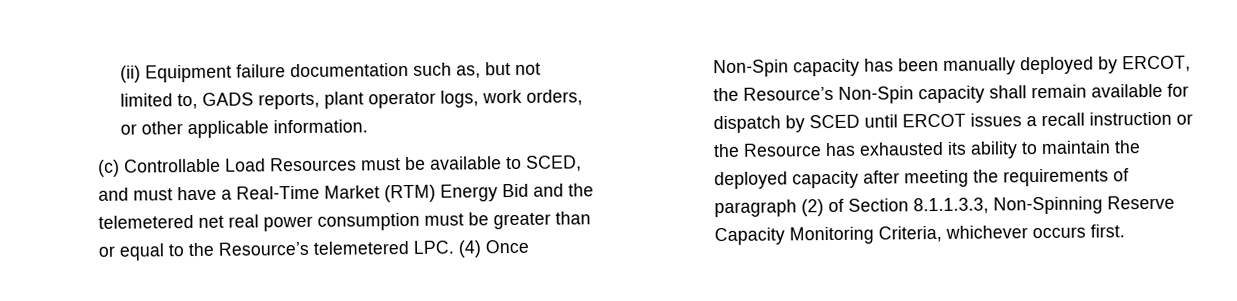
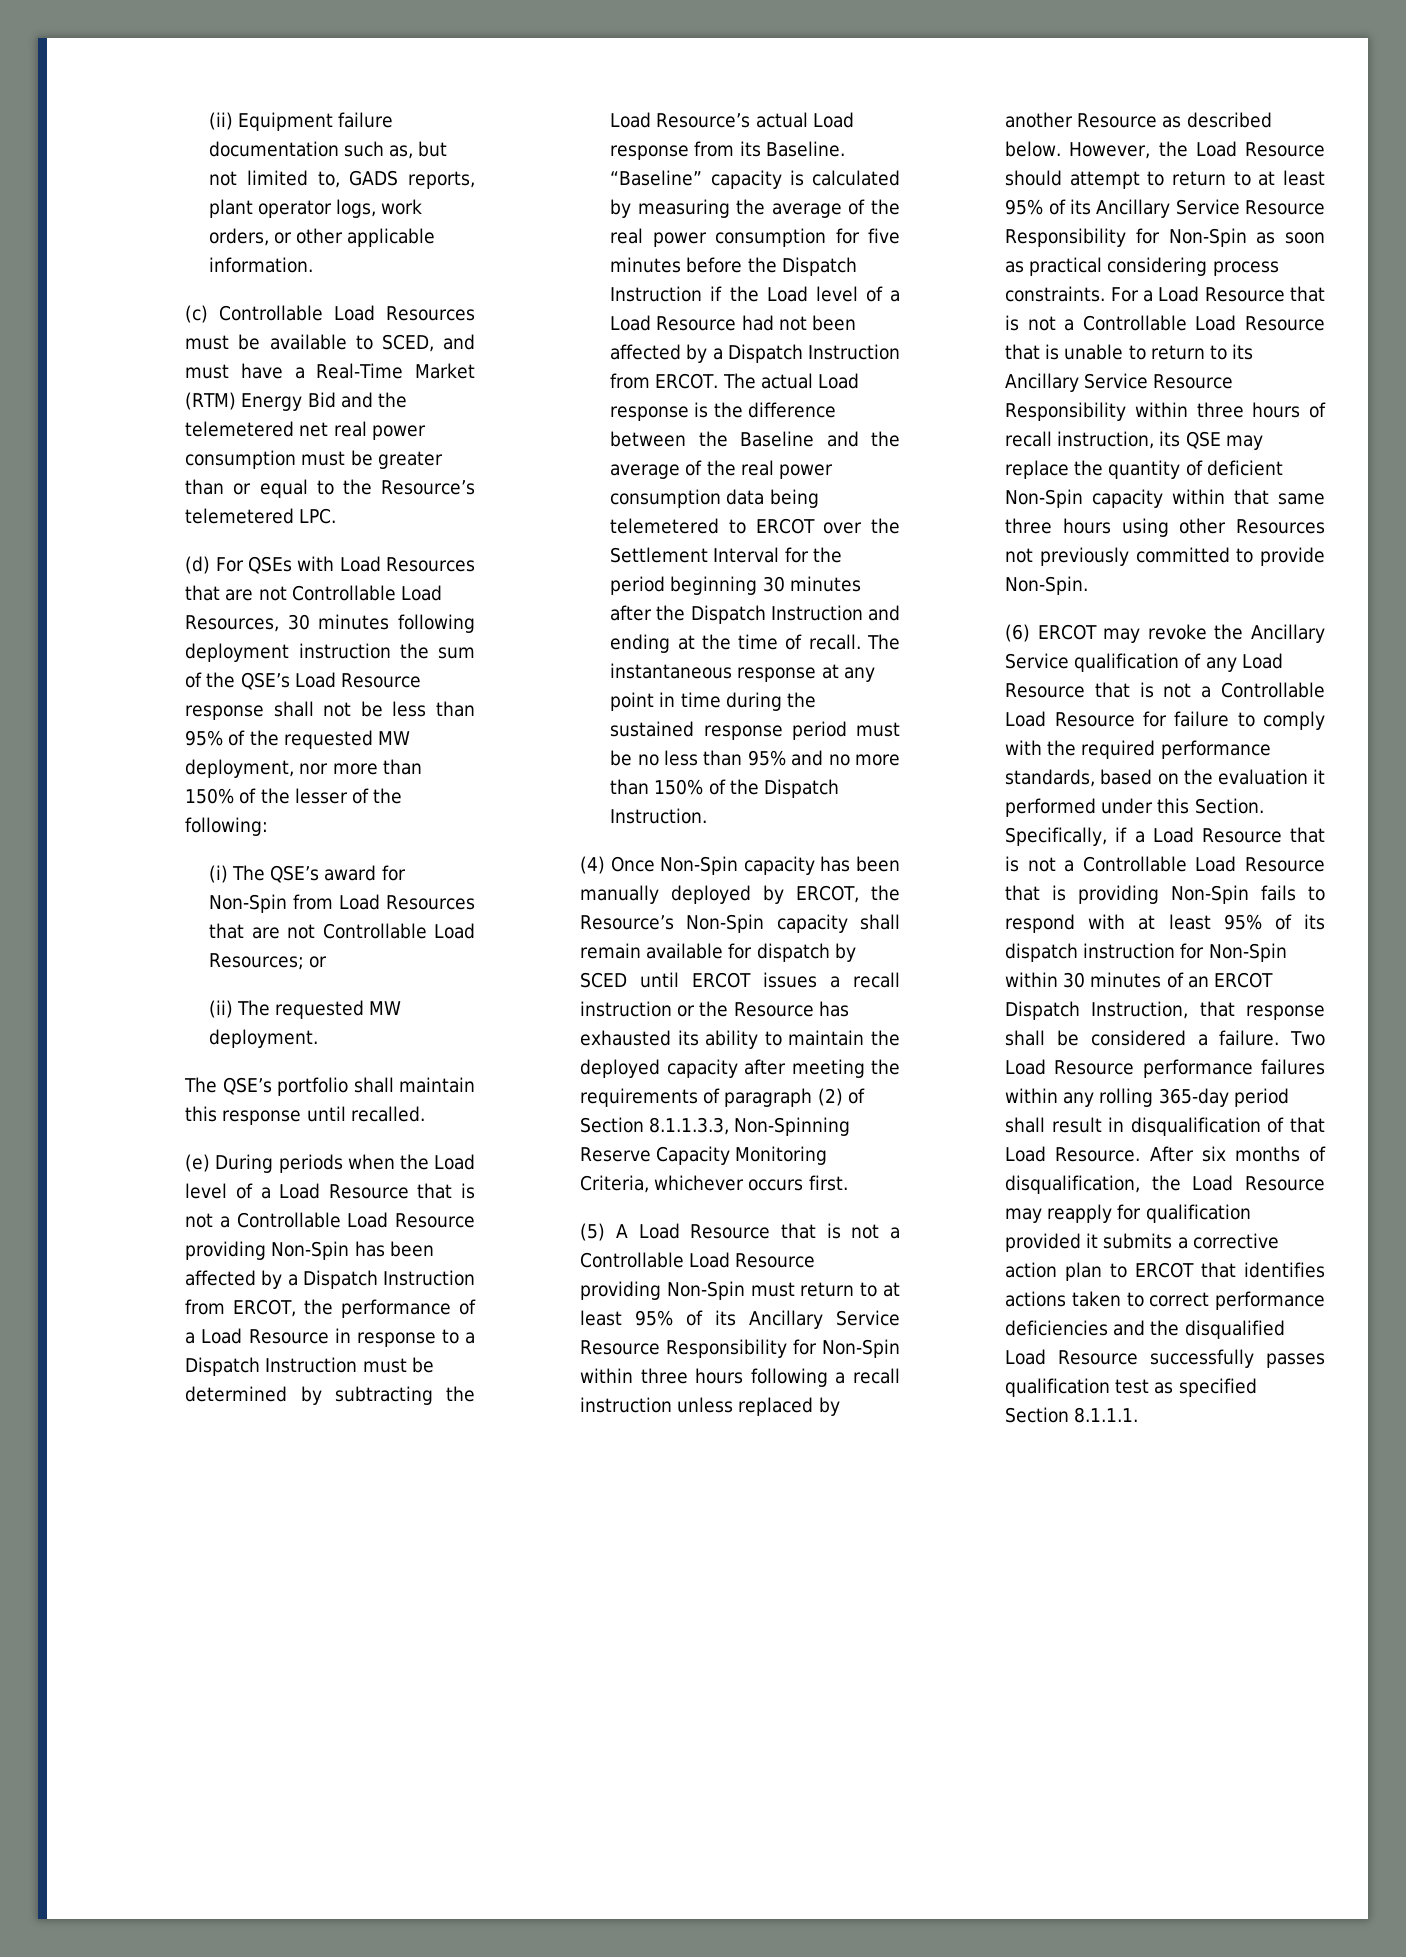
- (c) Controllable Load Resources must be available to SCED, and must have a Real-Time Market (RTM) Energy Bid and the telemetered net real power consumption must be greater than or equal to the Resource’s telemetered LPC. (4) Once Non-Spin capacity has been manually deployed by ERCOT, the Resource’s Non-Spin capacity shall remain available for dispatch by SCED until ERCOT issues a recall instruction or the Resource has exhausted its ability to maintain the deployed capacity after meeting the requirements of paragraph (2) of Section 8.1.1.3.3, Non-Spinning Reserve Capacity Monitoring Criteria, whichever occurs first.
+ (c) Controllable Load Resources must be available to SCED, and must have a Real-Time Market (RTM) Energy Bid and the telemetered net real power consumption must be greater than or equal to the Resource’s telemetered LPC.
+ (d) For QSEs with Load Resources that are not Controllable Load Resources, 30 minutes following deployment instruction the sum of the QSE’s Load Resource response shall not be less than 95% of the requested MW deployment, nor more than 150% of the lesser of the following:
+ (i) The QSE’s award for Non-Spin from Load Resources that are not Controllable Load Resources; or
+ (ii) The requested MW deployment.
+ The QSE’s portfolio shall maintain this response until recalled.
+ (e) During periods when the Load level of a Load Resource that is not a Controllable Load Resource providing Non-Spin has been affected by a Dispatch Instruction from ERCOT, the performance of a Load Resource in response to a Dispatch Instruction must be determined by subtracting the Load Resource’s actual Load response from its Baseline. “Baseline” capacity is calculated by measuring the average of the real power consumption for five minutes before the Dispatch Instruction if the Load level of a Load Resource had not been affected by a Dispatch Instruction from ERCOT. The actual Load response is the difference between the Baseline and the average of the real power consumption data being telemetered to ERCOT over the Settlement Interval for the period beginning 30 minutes after the Dispatch Instruction and ending at the time of recall. The instantaneous response at any point in time during the sustained response period must be no less than 95% and no more than 150% of the Dispatch Instruction.
+ (4) Once Non-Spin capacity has been manually deployed by ERCOT, the Resource’s Non-Spin capacity shall remain available for dispatch by SCED until ERCOT issues a recall instruction or the Resource has exhausted its ability to maintain the deployed capacity after meeting the requirements of paragraph (2) of Section 8.1.1.3.3, Non-Spinning Reserve Capacity Monitoring Criteria, whichever occurs first.
+ (5) A Load Resource that is not a Controllable Load Resource providing Non-Spin must return to at least 95% of its Ancillary Service Resource Responsibility for Non-Spin within three hours following a recall instruction unless replaced by another Resource as described below. However, the Load Resource should attempt to return to at least 95% of its Ancillary Service Resource Responsibility for Non-Spin as soon as practical considering process constraints. For a Load Resource that is not a Controllable Load Resource that is unable to return to its Ancillary Service Resource Responsibility within three hours of recall instruction, its QSE may replace the quantity of deficient Non-Spin capacity within that same three hours using other Resources not previously committed to provide Non-Spin.
+ (6) ERCOT may revoke the Ancillary Service qualification of any Load Resource that is not a Controllable Load Resource for failure to comply with the required performance standards, based on the evaluation it performed under this Section. Specifically, if a Load Resource that is not a Controllable Load Resource that is providing Non-Spin fails to respond with at least 95% of its dispatch instruction for Non-Spin within 30 minutes of an ERCOT Dispatch Instruction, that response shall be considered a failure. Two Load Resource performance failures within any rolling 365-day period shall result in disqualification of that Load Resource. After six months of disqualification, the Load Resource may reapply for qualification provided it submits a corrective action plan to ERCOT that identifies actions taken to correct performance deficiencies and the disqualified Load Resource successfully passes qualification test as specified Section 8.1.1.1.

